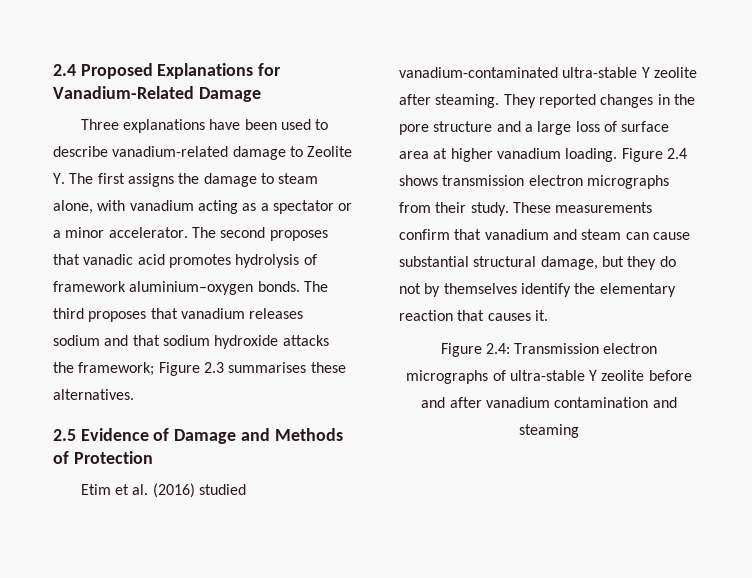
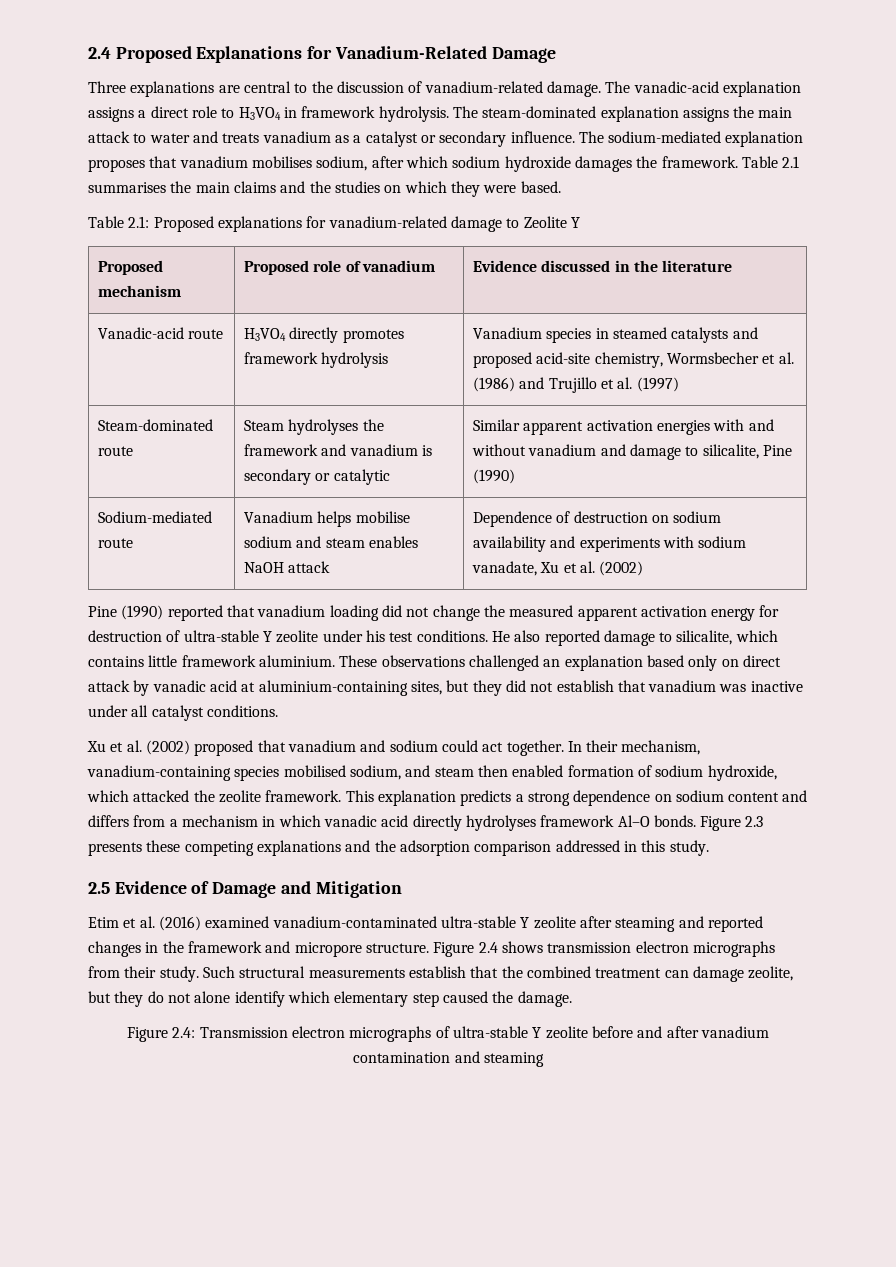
- Three explanations have been used to describe vanadium-related damage to Zeolite Y. The first assigns the damage to steam alone, with vanadium acting as a spectator or a minor accelerator. The second proposes that vanadic acid promotes hydrolysis of framework aluminium–oxygen bonds. The third proposes that vanadium releases sodium and that sodium hydroxide attacks the framework; Figure 2.3 summarises these alternatives.
+ Three explanations are central to the discussion of vanadium-related damage. The vanadic-acid explanation assigns a direct role to H3VO4 in framework hydrolysis. The steam-dominated explanation assigns the main attack to water and treats vanadium as a catalyst or secondary influence. The sodium-mediated explanation proposes that vanadium mobilises sodium, after which sodium hydroxide damages the framework. Table 2.1 summarises the main claims and the studies on which they were based.
+ Table 2.1: Proposed explanations for vanadium-related damage to Zeolite Y
+ Proposed mechanism | Proposed role of vanadium | Evidence discussed in the literature
+ Vanadic-acid route | H3VO4 directly promotes framework hydrolysis | Vanadium species in steamed catalysts and proposed acid-site chemistry, Wormsbecher et al. (1986) and Trujillo et al. (1997)
+ Steam-dominated route | Steam hydrolyses the framework and vanadium is secondary or catalytic | Similar apparent activation energies with and without vanadium and damage to silicalite, Pine (1990)
+ Sodium-mediated route | Vanadium helps mobilise sodium and steam enables NaOH attack | Dependence of destruction on sodium availability and experiments with sodium vanadate, Xu et al. (2002)
+ Pine (1990) reported that vanadium loading did not change the measured apparent activation energy for destruction of ultra-stable Y zeolite under his test conditions. He also reported damage to silicalite, which contains little framework aluminium. These observations challenged an explanation based only on direct attack by vanadic acid at aluminium-containing sites, but they did not establish that vanadium was inactive under all catalyst conditions.
+ Xu et al. (2002) proposed that vanadium and sodium could act together. In their mechanism, vanadium-containing species mobilised sodium, and steam then enabled formation of sodium hydroxide, which attacked the zeolite framework. This explanation predicts a strong dependence on sodium content and differs from a mechanism in which vanadic acid directly hydrolyses framework Al–O bonds. Figure 2.3 presents these competing explanations and the adsorption comparison addressed in this study.
- 2.5 Evidence of Damage and Methods of Protection
+ 2.5 Evidence of Damage and Mitigation
- Etim et al. (2016) studied vanadium-contaminated ultra-stable Y zeolite after steaming. They reported changes in the pore structure and a large loss of surface area at higher vanadium loading.
+ Etim et al. (2016) examined vanadium-contaminated ultra-stable Y zeolite after steaming and reported changes in the framework and micropore structure.
- These measurements confirm that vanadium and steam can cause substantial structural damage, but they do not by themselves identify the elementary reaction that causes it.
+ Such structural measurements establish that the combined treatment can damage zeolite, but they do not alone identify which elementary step caused the damage.

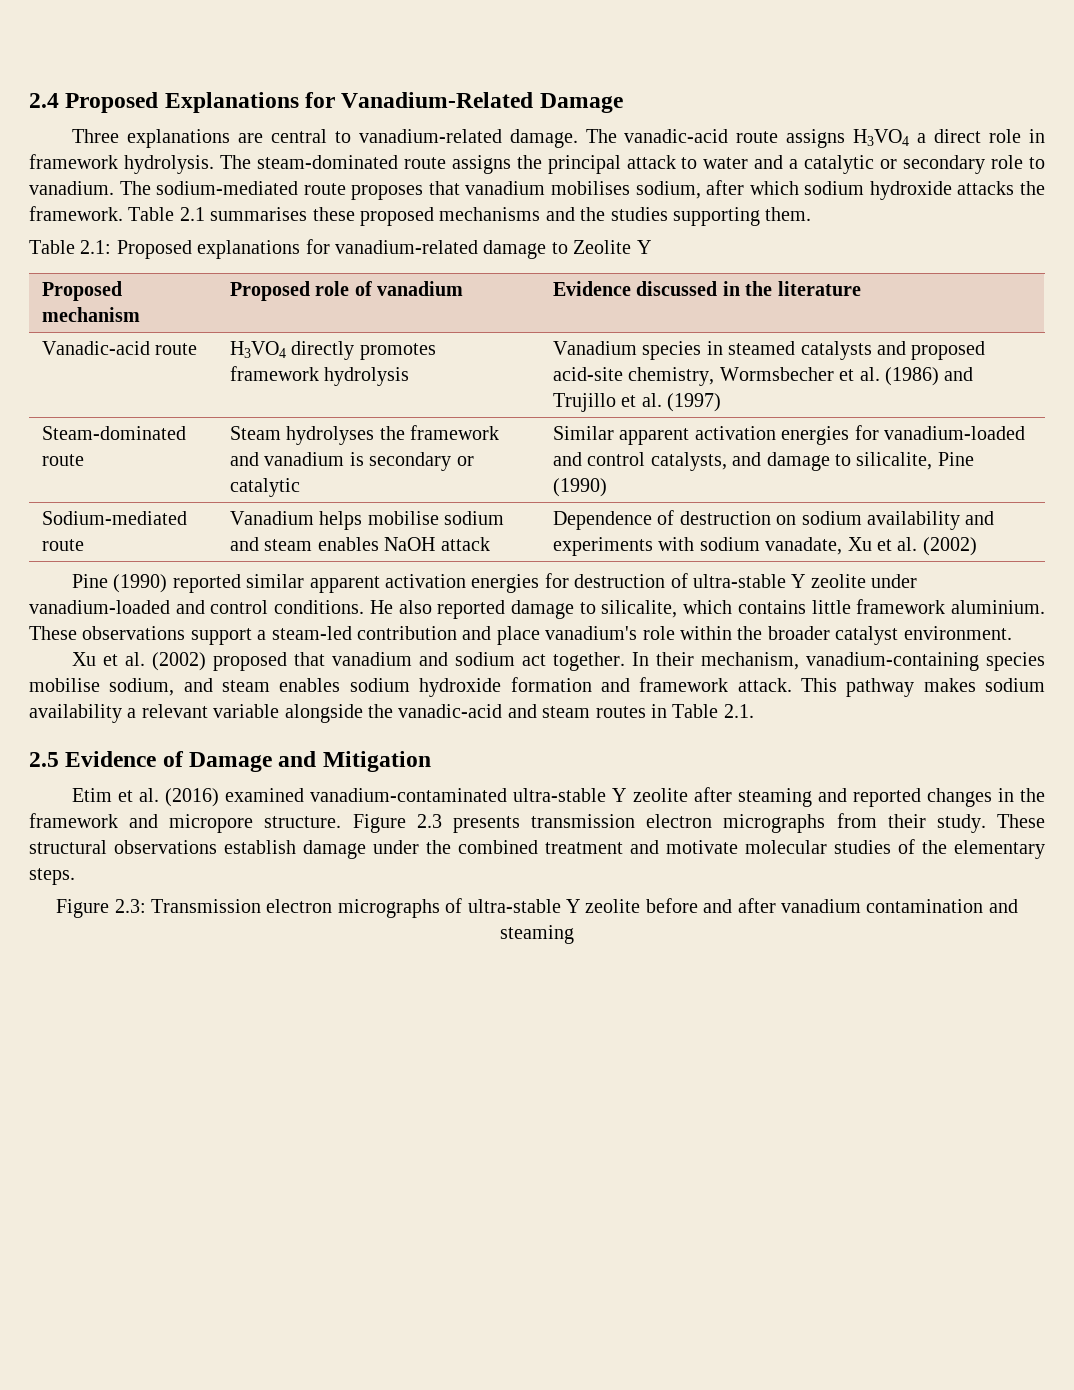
- Three explanations are central to the discussion of vanadium-related damage.
+ Three explanations are central to vanadium-related damage.
- The vanadic-acid explanation assigns a direct role to H3VO4 in framework hydrolysis.
+ The vanadic-acid route assigns H3VO4 a direct role in framework hydrolysis.
- The steam-dominated explanation assigns the main attack to water and treats vanadium as a catalyst or secondary influence.
+ The steam-dominated route assigns the principal attack to water and a catalytic or secondary role to vanadium.
- The sodium-mediated explanation proposes that vanadium mobilises sodium, after which sodium hydroxide damages the framework.
+ The sodium-mediated route proposes that vanadium mobilises sodium, after which sodium hydroxide attacks the framework.
- Table 2.1 summarises the main claims and the studies on which they were based.
+ Table 2.1 summarises these proposed mechanisms and the studies supporting them.
- Steam-dominated route | Steam hydrolyses the framework and vanadium is secondary or catalytic | Similar apparent activation energies with and without vanadium and damage to silicalite, Pine (1990)
+ Steam-dominated route | Steam hydrolyses the framework and vanadium is secondary or catalytic | Similar apparent activation energies for vanadium-loaded and control catalysts, and damage to silicalite, Pine (1990)
- Pine (1990) reported that vanadium loading did not change the measured apparent activation energy for destruction of ultra-stable Y zeolite under his test conditions.
+ Pine (1990) reported similar apparent activation energies for destruction of ultra-stable Y zeolite under vanadium-loaded and control conditions.
- These observations challenged an explanation based only on direct attack by vanadic acid at aluminium-containing sites, but they did not establish that vanadium was inactive under all catalyst conditions.
+ These observations support a steam-led contribution and place vanadium's role within the broader catalyst environment.
- Xu et al. (2002) proposed that vanadium and sodium could act together.
+ Xu et al. (2002) proposed that vanadium and sodium act together.
- In their mechanism, vanadium-containing species mobilised sodium, and steam then enabled formation of sodium hydroxide, which attacked the zeolite framework. This explanation predicts a strong dependence on sodium content and differs from a mechanism in which vanadic acid directly hydrolyses framework Al–O bonds. Figure 2.3 presents these competing explanations and the adsorption comparison addressed in this study.
+ In their mechanism, vanadium-containing species mobilise sodium, and steam enables sodium hydroxide formation and framework attack. This pathway makes sodium availability a relevant variable alongside the vanadic-acid and steam routes in Table 2.1.
- Figure 2.4 shows transmission electron micrographs from their study.
+ Figure 2.3 presents transmission electron micrographs from their study.
- Such structural measurements establish that the combined treatment can damage zeolite, but they do not alone identify which elementary step caused the damage.
- Figure 2.4: Transmission electron micrographs of ultra-stable Y zeolite before and after vanadium contamination and steaming
+ These structural observations establish damage under the combined treatment and motivate molecular studies of the elementary steps.
+ Figure 2.3: Transmission electron micrographs of ultra-stable Y zeolite before and after vanadium contamination and steaming

